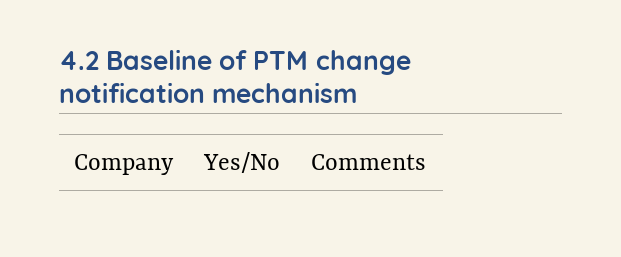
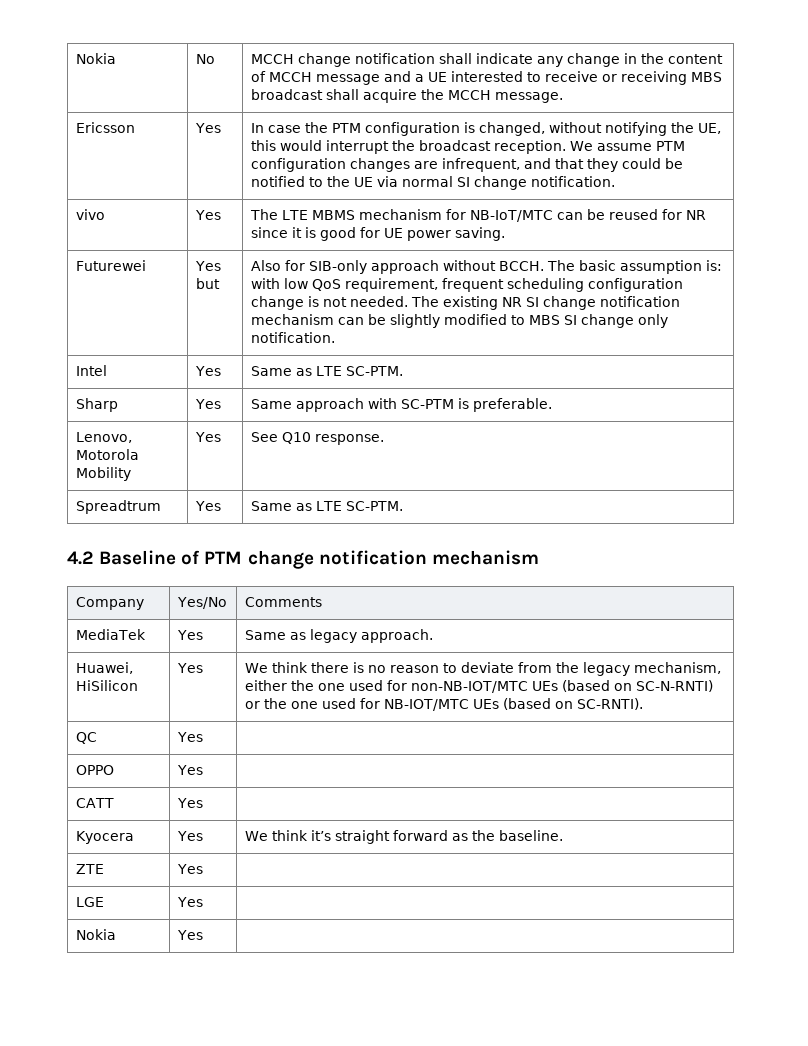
+ Nokia | No | MCCH change notification shall indicate any change in the content of MCCH message and a UE interested to receive or receiving MBS broadcast shall acquire the MCCH message.
+ Ericsson | Yes | In case the PTM configuration is changed, without notifying the UE, this would interrupt the broadcast reception. We assume PTM configuration changes are infrequent, and that they could be notified to the UE via normal SI change notification.
+ vivo | Yes | The LTE MBMS mechanism for NB-IoT/MTC can be reused for NR since it is good for UE power saving.
+ Futurewei | Yes but | Also for SIB-only approach without BCCH. The basic assumption is: with low QoS requirement, frequent scheduling configuration change is not needed. The existing NR SI change notification mechanism can be slightly modified to MBS SI change only notification.
+ Intel | Yes | Same as LTE SC-PTM.
+ Sharp | Yes | Same approach with SC-PTM is preferable.
+ Lenovo, Motorola Mobility | Yes | See Q10 response.
+ Spreadtrum | Yes | Same as LTE SC-PTM.
+ MediaTek | Yes | Same as legacy approach.
+ Huawei, HiSilicon | Yes | We think there is no reason to deviate from the legacy mechanism, either the one used for non-NB-IOT/MTC UEs (based on SC-N-RNTI) or the one used for NB-IOT/MTC UEs (based on SC-RNTI).
+ QC | Yes |
+ OPPO | Yes |
+ CATT | Yes |
+ Kyocera | Yes | We think it’s straight forward as the baseline.
+ ZTE | Yes |
+ LGE | Yes |
+ Nokia | Yes |

